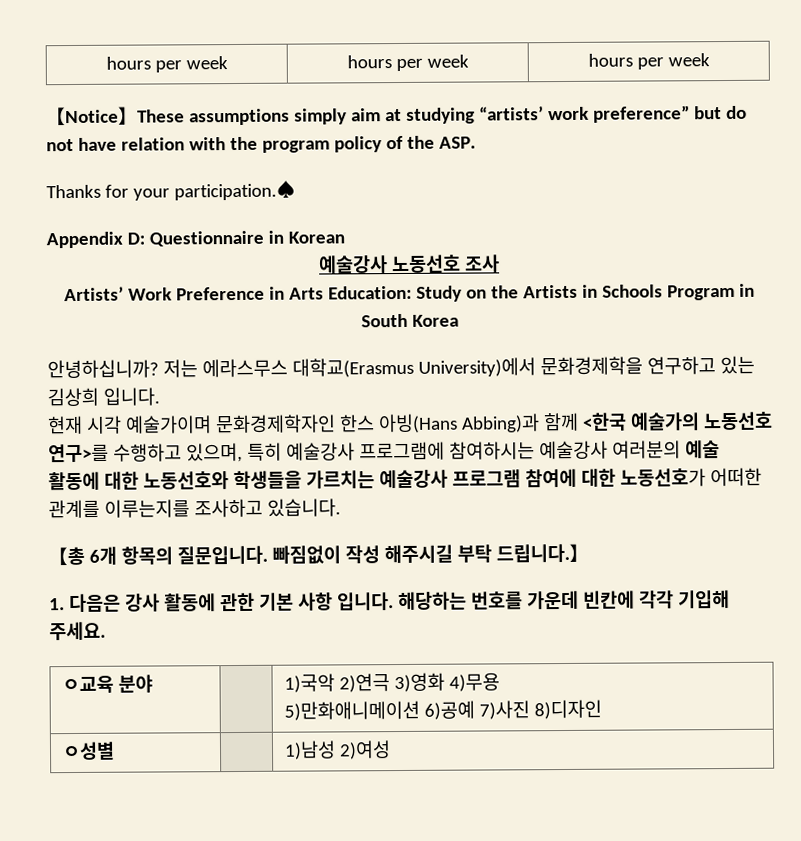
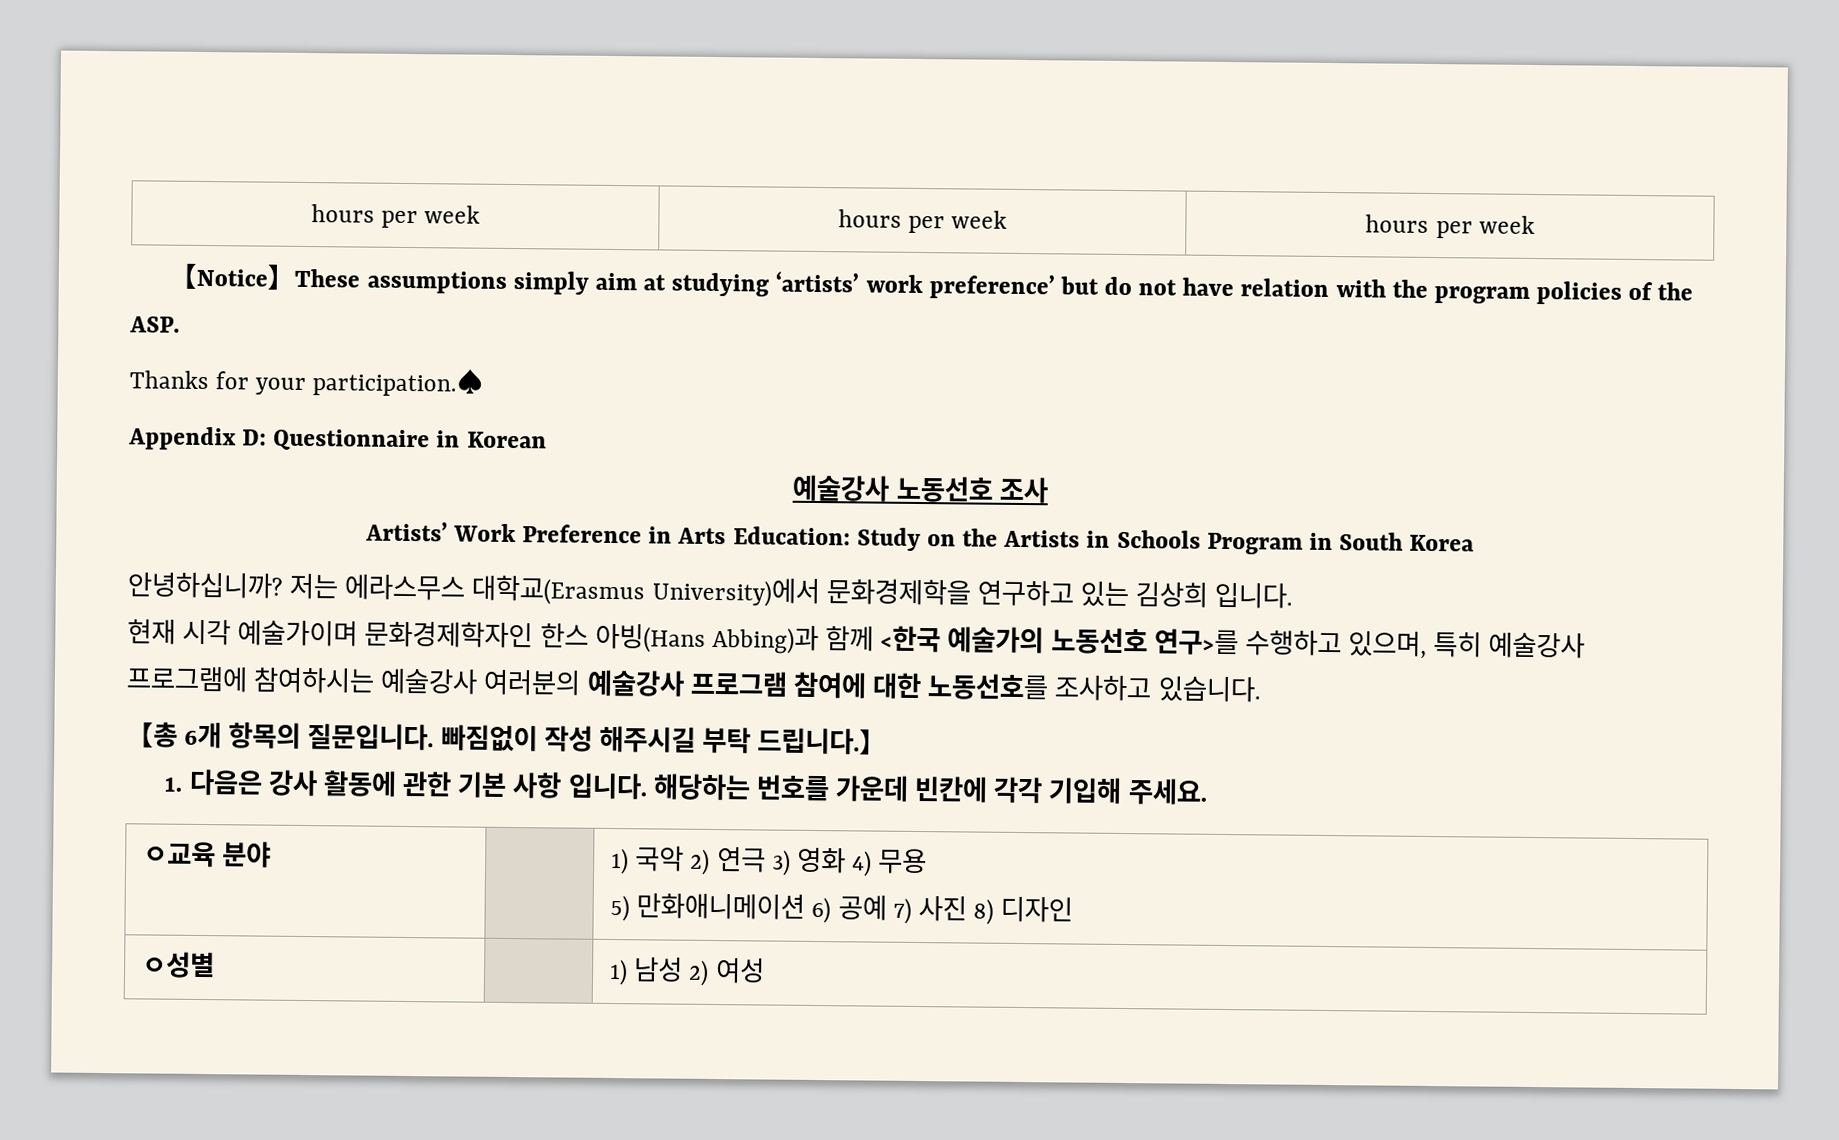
- 【Notice】These assumptions simply aim at studying “artists’ work preference” but do not have relation with the program policy of the ASP.
+ 【Notice】These assumptions simply aim at studying ‘artists’ work preference’ but do not have relation with the program policies of the ASP.
- 현재 시각 예술가이며 문화경제학자인 한스 아빙(Hans Abbing)과 함께 <한국 예술가의 노동선호 연구>를 수행하고 있으며, 특히 예술강사 프로그램에 참여하시는 예술강사 여러분의 예술 활동에 대한 노동선호와 학생들을 가르치는 예술강사 프로그램 참여에 대한 노동선호가 어떠한 관계를 이루는지를 조사하고 있습니다.
+ 현재 시각 예술가이며 문화경제학자인 한스 아빙(Hans Abbing)과 함께 <한국 예술가의 노동선호 연구>를 수행하고 있으며, 특히 예술강사 프로그램에 참여하시는 예술강사 여러분의 예술강사 프로그램 참여에 대한 노동선호를 조사하고 있습니다.
- ㅇ교육 분야 | | 1)국악 2)연극 3)영화 4)무용
- 5)만화애니메이션 6)공예 7)사진 8)디자인
- ㅇ성별 | | 1)남성 2)여성
+ ㅇ교육 분야 | | 1) 국악 2) 연극 3) 영화 4) 무용
+ 5) 만화애니메이션 6) 공예 7) 사진 8) 디자인
+ ㅇ성별 | | 1) 남성 2) 여성

